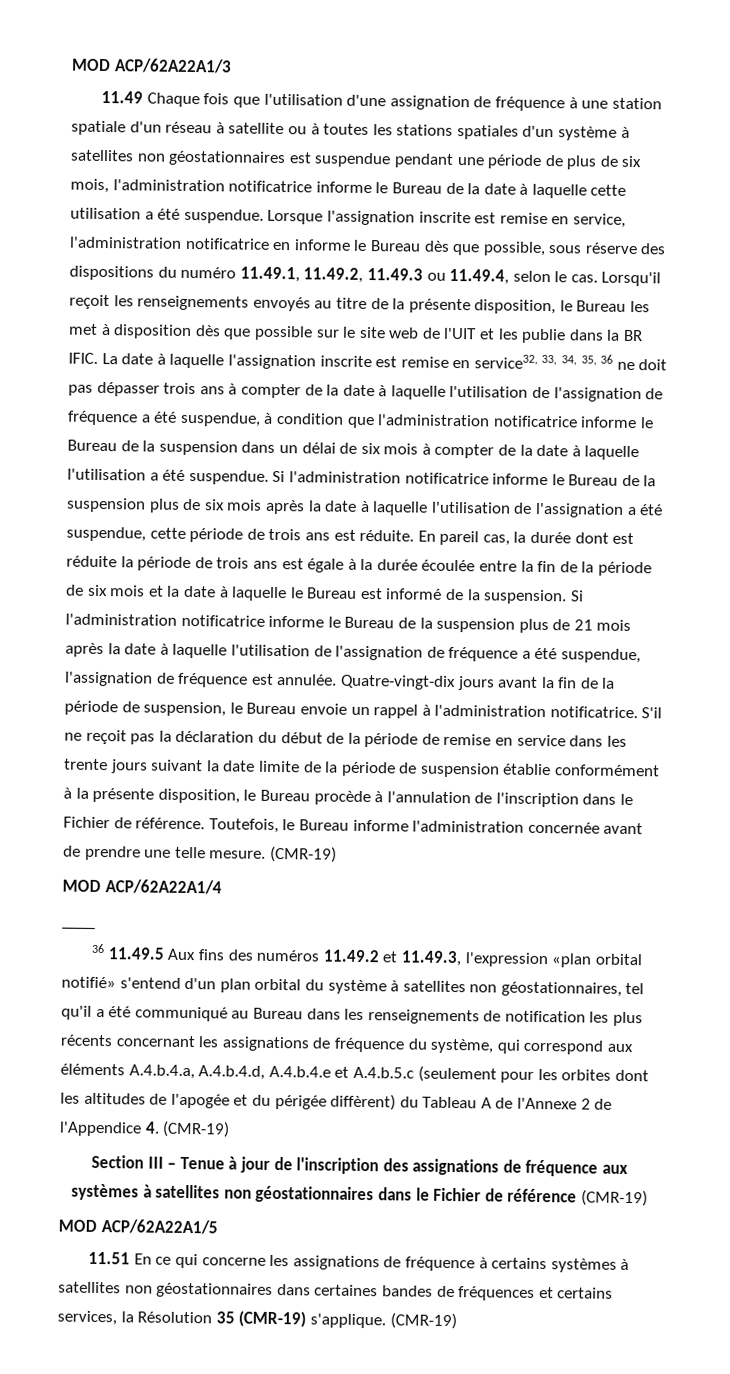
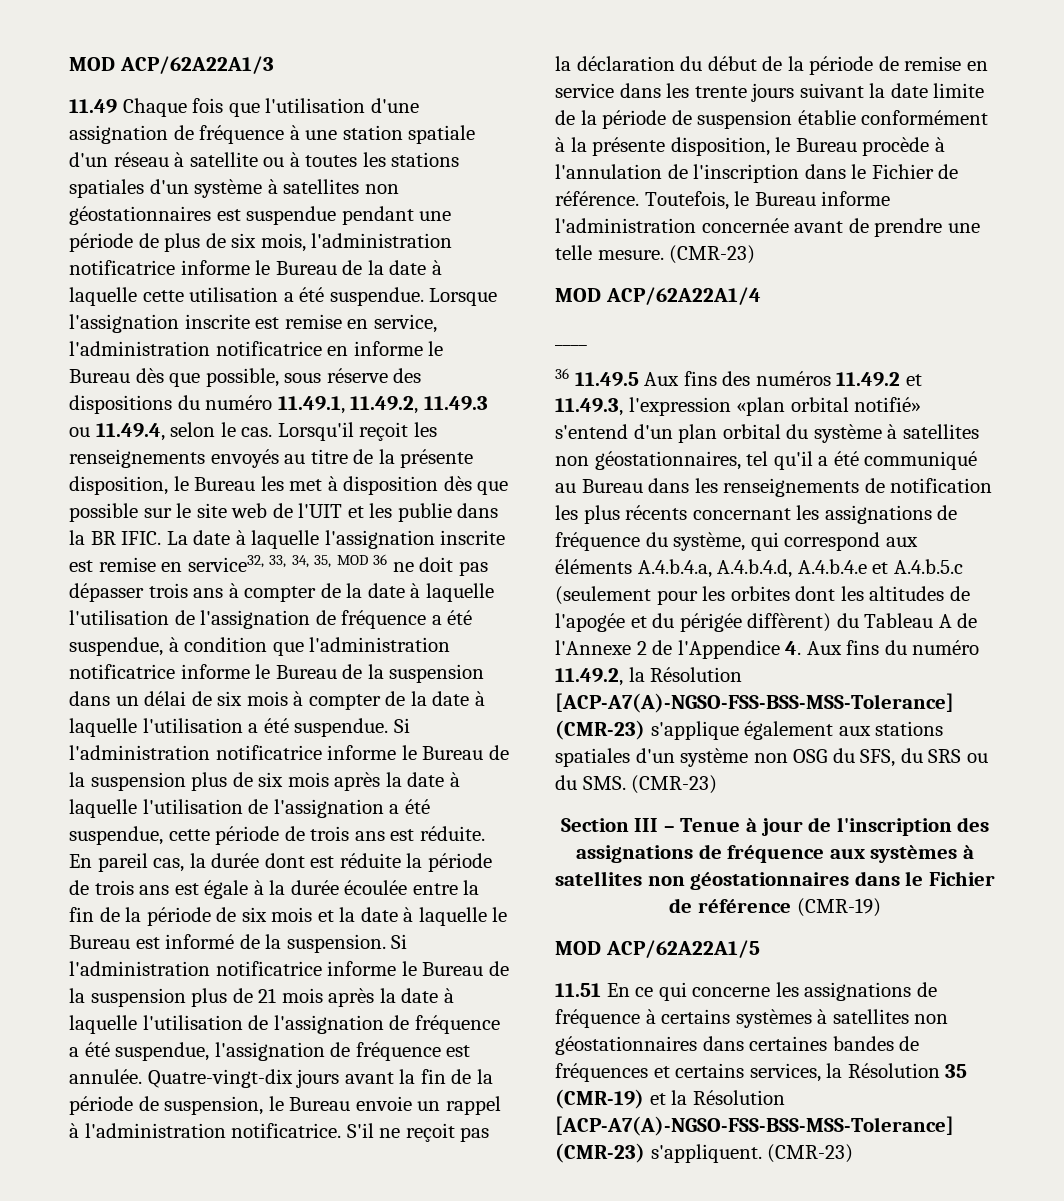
- La date à laquelle l'assignation inscrite est remise en service32, 33, 34, 35, 36 ne doit pas dépasser trois ans à compter de la date à laquelle l'utilisation de l'assignation de fréquence a été suspendue, à condition que l'administration notificatrice informe le Bureau de la suspension dans un délai de six mois à compter de la date à laquelle l'utilisation a été suspendue.
+ La date à laquelle l'assignation inscrite est remise en service32, 33, 34, 35, MOD 36 ne doit pas dépasser trois ans à compter de la date à laquelle l'utilisation de l'assignation de fréquence a été suspendue, à condition que l'administration notificatrice informe le Bureau de la suspension dans un délai de six mois à compter de la date à laquelle l'utilisation a été suspendue.
- Toutefois, le Bureau informe l'administration concernée avant de prendre une telle mesure. (CMR-19)
+ Toutefois, le Bureau informe l'administration concernée avant de prendre une telle mesure. (CMR-23)
- 36 11.49.5 Aux fins des numéros 11.49.2 et 11.49.3, l'expression «plan orbital notifié» s'entend d'un plan orbital du système à satellites non géostationnaires, tel qu'il a été communiqué au Bureau dans les renseignements de notification les plus récents concernant les assignations de fréquence du système, qui correspond aux éléments A.4.b.4.a, A.4.b.4.d, A.4.b.4.e et A.4.b.5.c (seulement pour les orbites dont les altitudes de l'apogée et du périgée diffèrent) du Tableau A de l'Annexe 2 de l'Appendice 4. (CMR-19)
+ 36 11.49.5 Aux fins des numéros 11.49.2 et 11.49.3, l'expression «plan orbital notifié» s'entend d'un plan orbital du système à satellites non géostationnaires, tel qu'il a été communiqué au Bureau dans les renseignements de notification les plus récents concernant les assignations de fréquence du système, qui correspond aux éléments A.4.b.4.a, A.4.b.4.d, A.4.b.4.e et A.4.b.5.c (seulement pour les orbites dont les altitudes de l'apogée et du périgée diffèrent) du Tableau A de l'Annexe 2 de l'Appendice 4. Aux fins du numéro 11.49.2, la Résolution [ACP-A7(A)-NGSO-FSS-BSS-MSS-Tolerance] (CMR-23) s'applique également aux stations spatiales d'un système non OSG du SFS, du SRS ou du SMS. (CMR-23)
- 11.51 En ce qui concerne les assignations de fréquence à certains systèmes à satellites non géostationnaires dans certaines bandes de fréquences et certains services, la Résolution 35 (CMR-19) s'applique. (CMR-19)
+ 11.51 En ce qui concerne les assignations de fréquence à certains systèmes à satellites non géostationnaires dans certaines bandes de fréquences et certains services, la Résolution 35 (CMR-19) et la Résolution [ACP-A7(A)-NGSO-FSS-BSS-MSS-Tolerance] (CMR-23) s'appliquent. (CMR-23)

